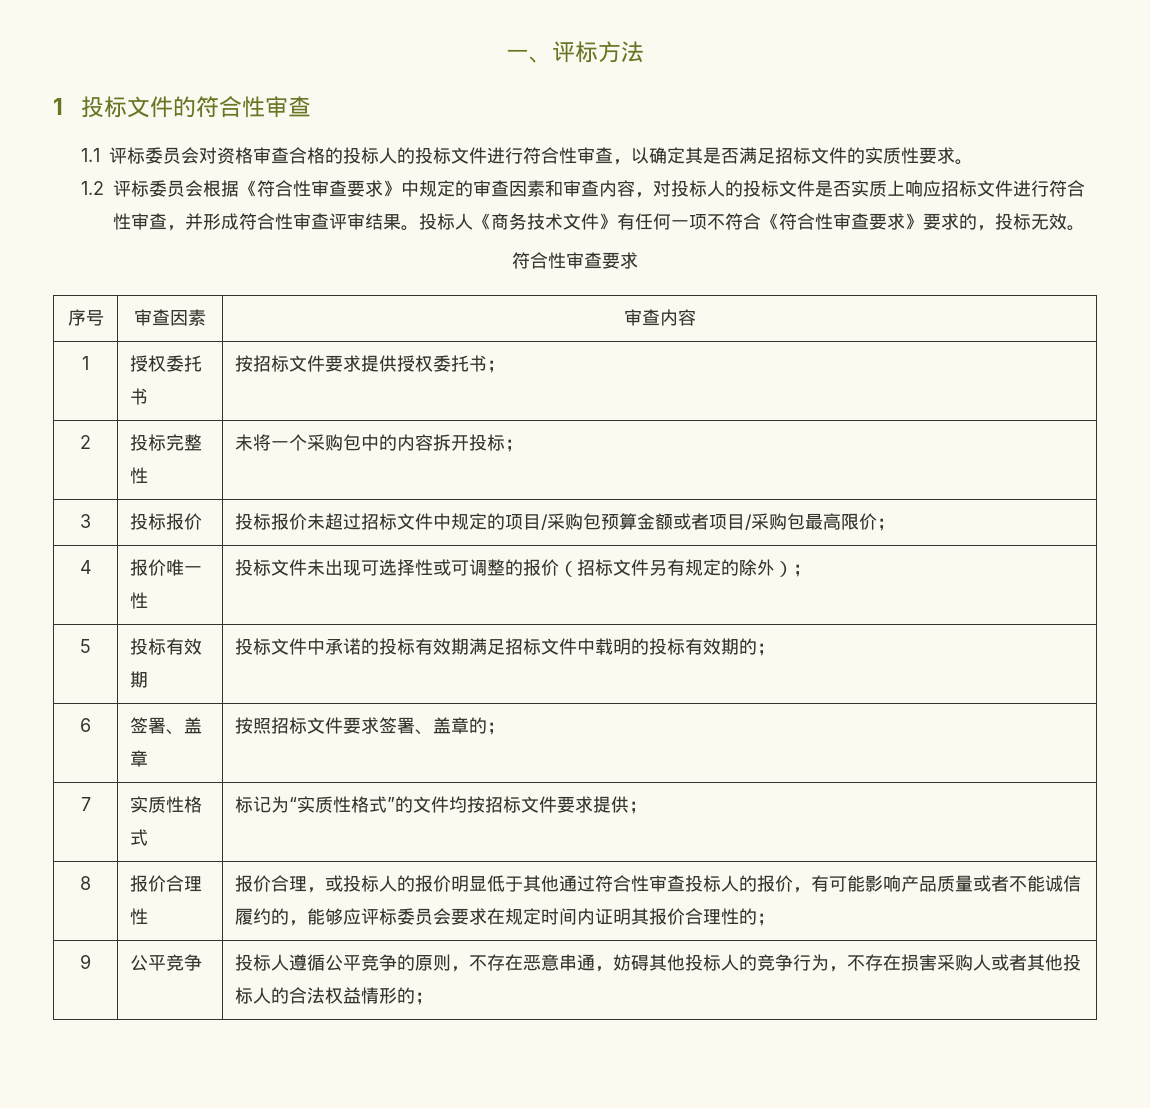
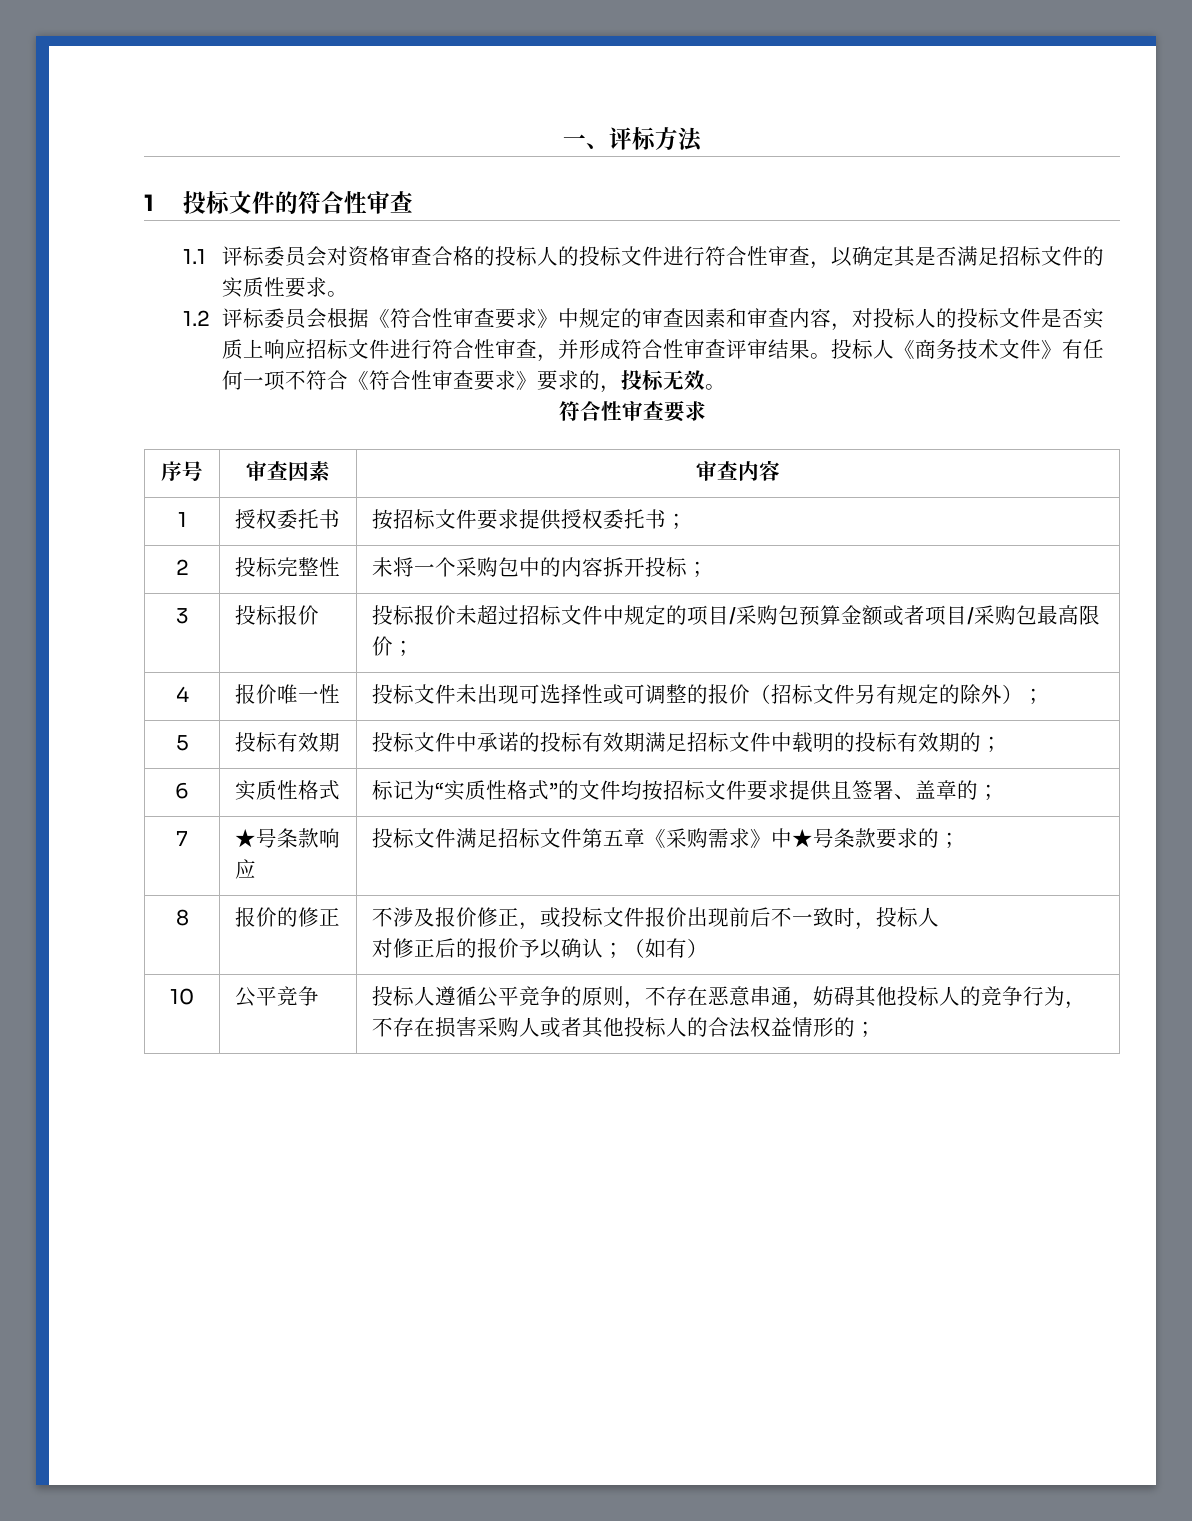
- 6 | 签署、盖章 | 按照招标文件要求签署、盖章的；
- 7 | 实质性格式 | 标记为“实质性格式”的文件均按招标文件要求提供；
- 8 | 报价合理性 | 报价合理，或投标人的报价明显低于其他通过符合性审查投标人的报价，有可能影响产品质量或者不能诚信履约的，能够应评标委员会要求在规定时间内证明其报价合理性的；
- 9 | 公平竞争 | 投标人遵循公平竞争的原则，不存在恶意串通，妨碍其他投标人的竞争行为，不存在损害采购人或者其他投标人的合法权益情形的；
+ 6 | 实质性格式 | 标记为“实质性格式”的文件均按招标文件要求提供且签署、盖章的；
+ 7 | ★号条款响应 | 投标文件满足招标文件第五章《采购需求》中★号条款要求的；
+ 8 | 报价的修正 | 不涉及报价修正，或投标文件报价出现前后不一致时，投标人
+ 对修正后的报价予以确认；（如有）
+ 10 | 公平竞争 | 投标人遵循公平竞争的原则，不存在恶意串通，妨碍其他投标人的竞争行为，不存在损害采购人或者其他投标人的合法权益情形的；

